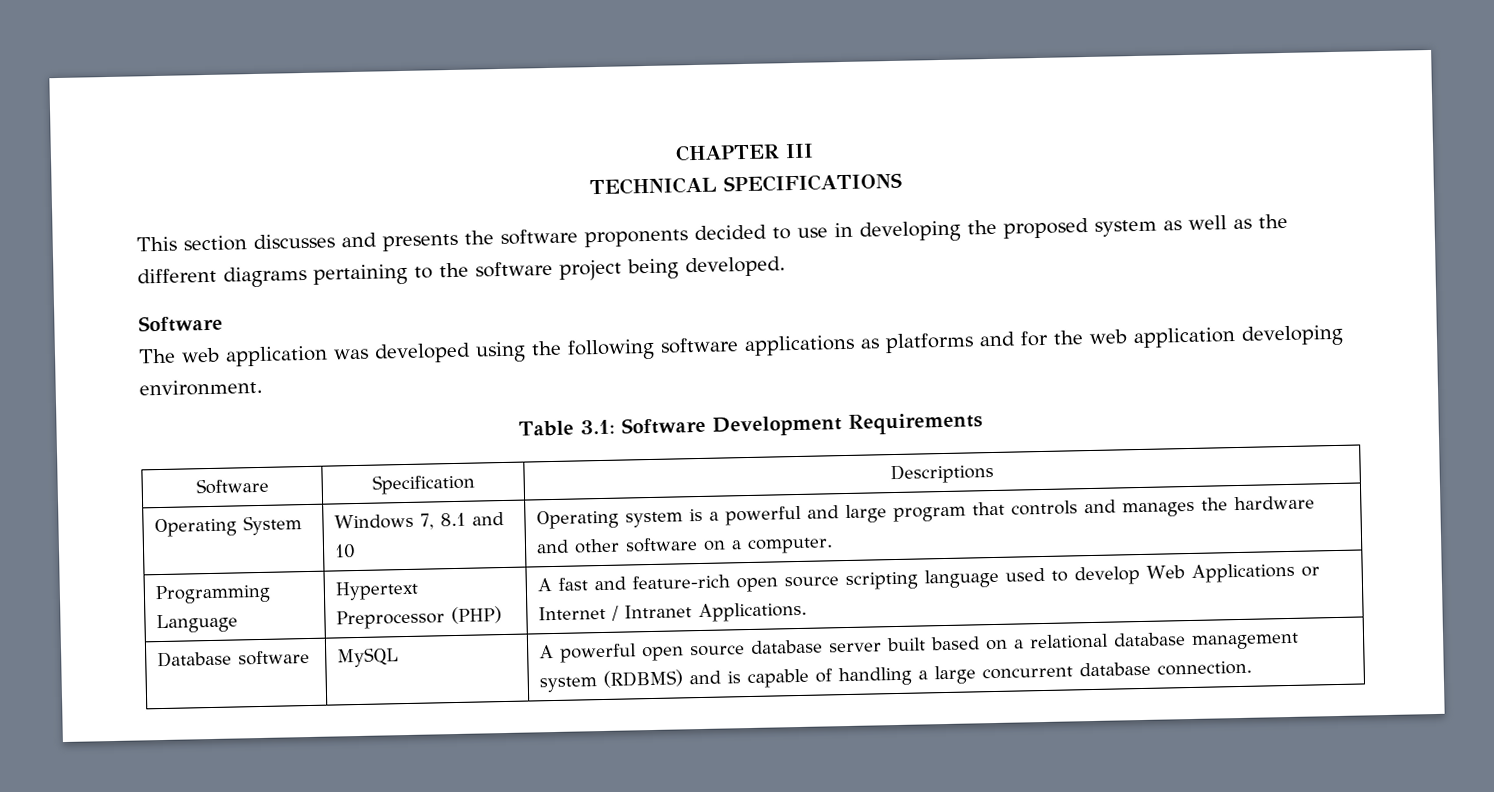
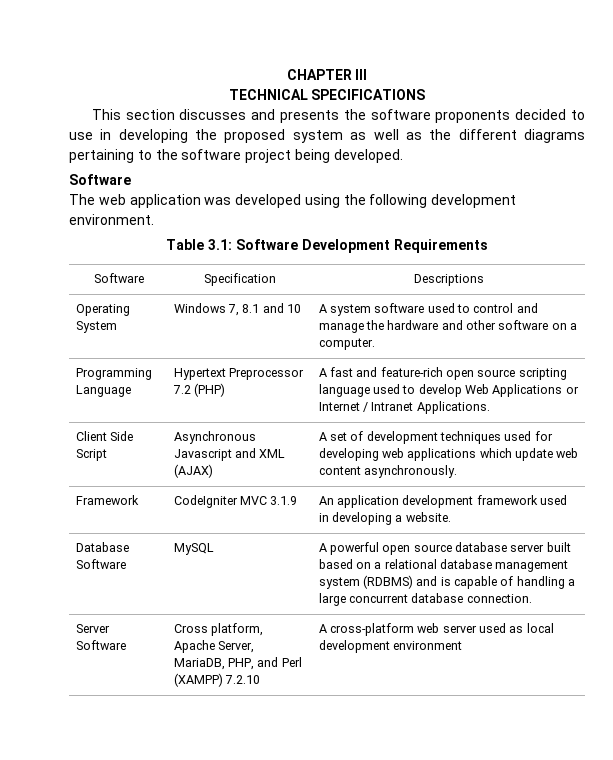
- The web application was developed using the following software applications as platforms and for the web application developing environment.
+ The web application was developed using the following development environment.
- Operating System | Windows 7, 8.1 and 10 | Operating system is a powerful and large program that controls and manages the hardware and other software on a computer.
+ Operating System | Windows 7, 8.1 and 10 | A system software used to control and manage the hardware and other software on a computer.
- Programming Language | Hypertext Preprocessor (PHP) | A fast and feature-rich open source scripting language used to develop Web Applications or Internet / Intranet Applications.
+ Programming Language | Hypertext Preprocessor 7.2 (PHP) | A fast and feature-rich open source scripting language used to develop Web Applications or Internet / Intranet Applications.
+ Client Side Script | Asynchronous Javascript and XML (AJAX) | A set of development techniques used for developing web applications which update web content asynchronously.
+ Framework | CodeIgniter MVC 3.1.9 | An application development framework used in developing a website.
- Database software | MySQL | A powerful open source database server built based on a relational database management system (RDBMS) and is capable of handling a large concurrent database connection.
+ Database Software | MySQL | A powerful open source database server built based on a relational database management system (RDBMS) and is capable of handling a large concurrent database connection.
+ Server Software | Cross platform, Apache Server, MariaDB, PHP, and Perl (XAMPP) 7.2.10 | A cross-platform web server used as local development environment

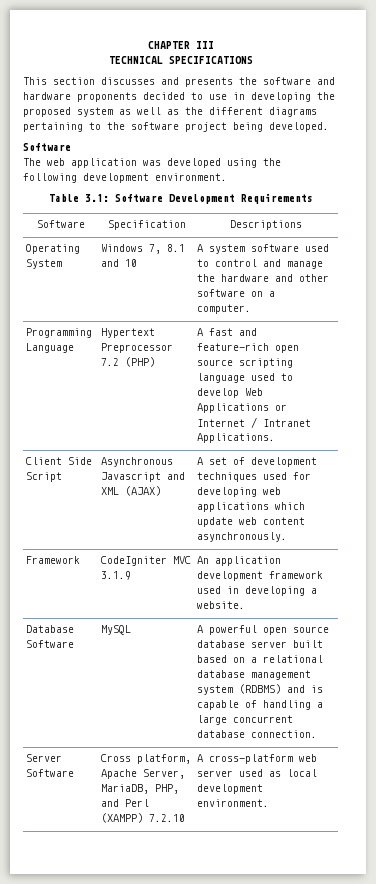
- This section discusses and presents the software proponents decided to use in developing the proposed system as well as the different diagrams pertaining to the software project being developed.
+ This section discusses and presents the software and hardware proponents decided to use in developing the proposed system as well as the different diagrams pertaining to the software project being developed.
- Server Software | Cross platform, Apache Server, MariaDB, PHP, and Perl (XAMPP) 7.2.10 | A cross-platform web server used as local development environment
+ Server Software | Cross platform, Apache Server, MariaDB, PHP, and Perl (XAMPP) 7.2.10 | A cross-platform web server used as local development environment.

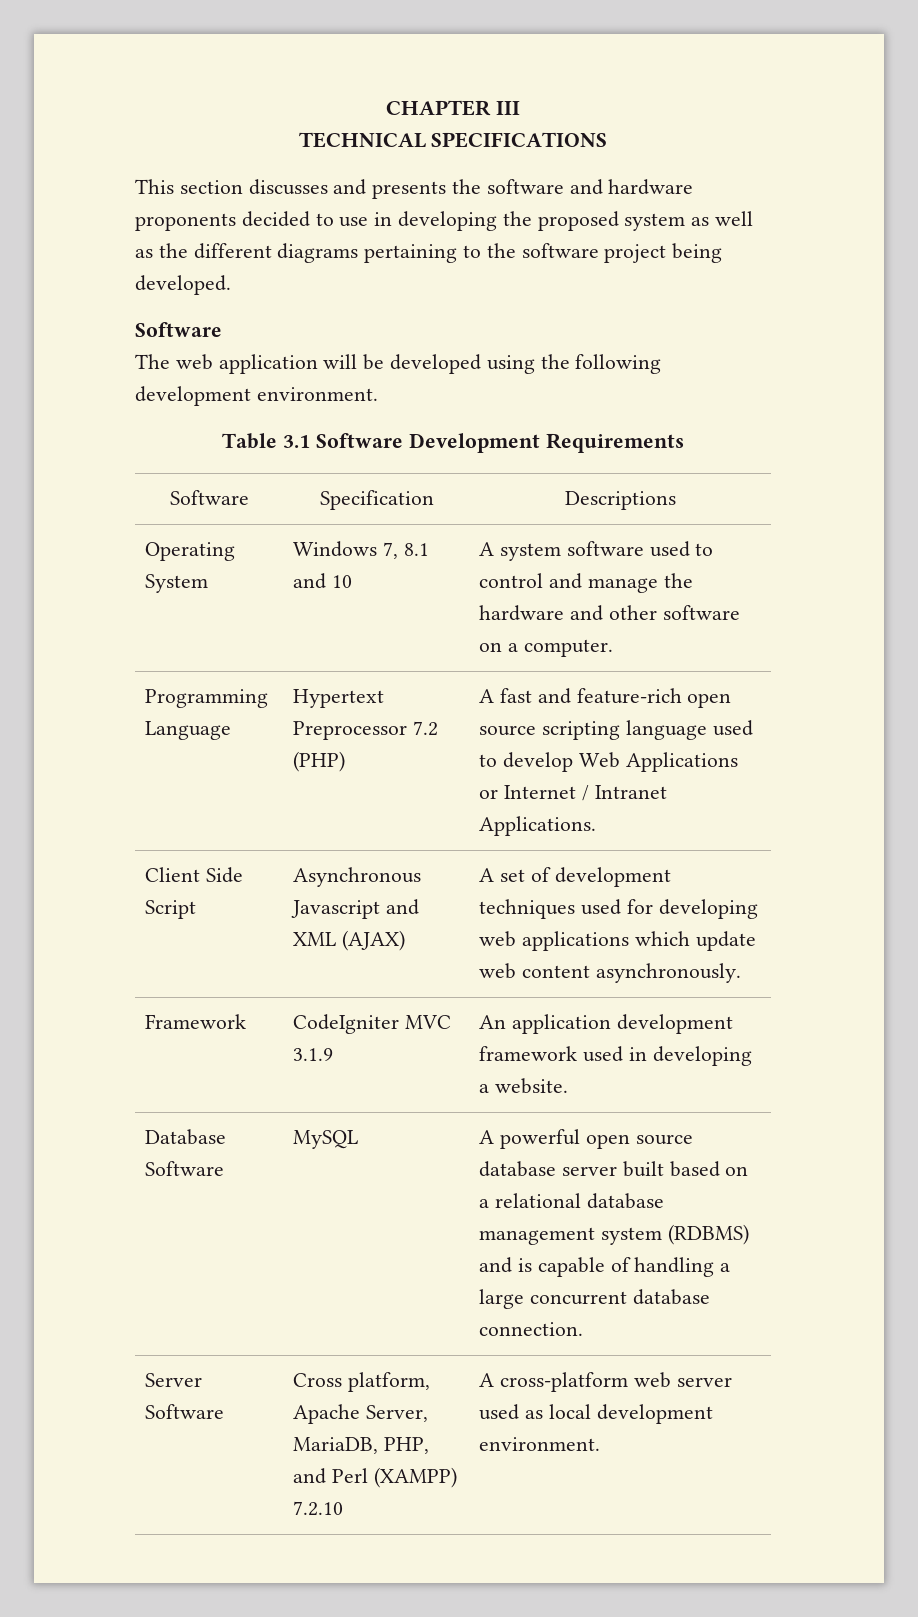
- The web application was developed using the following development environment.
+ The web application will be developed using the following development environment.
- Table 3.1: Software Development Requirements
+ Table 3.1 Software Development Requirements

